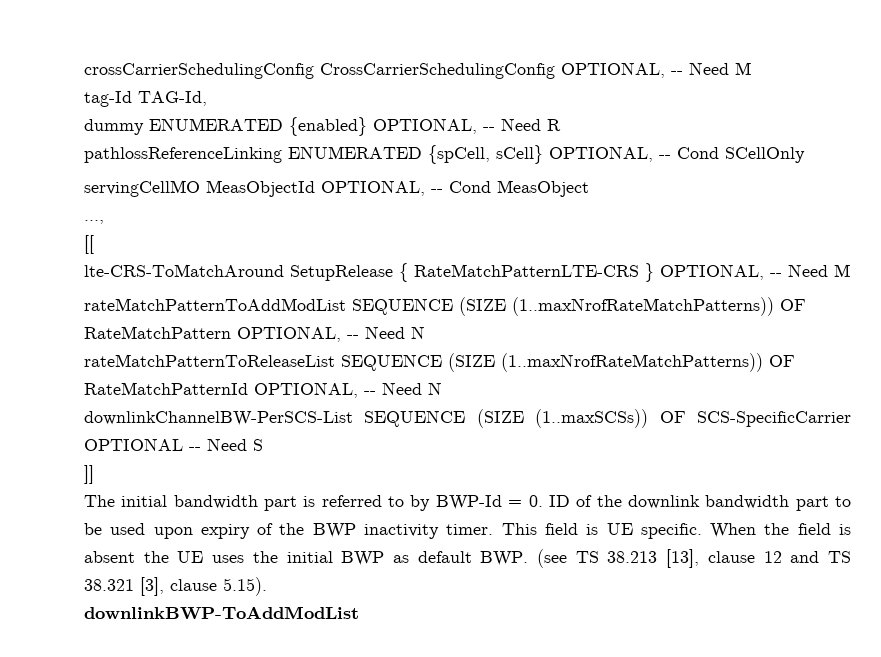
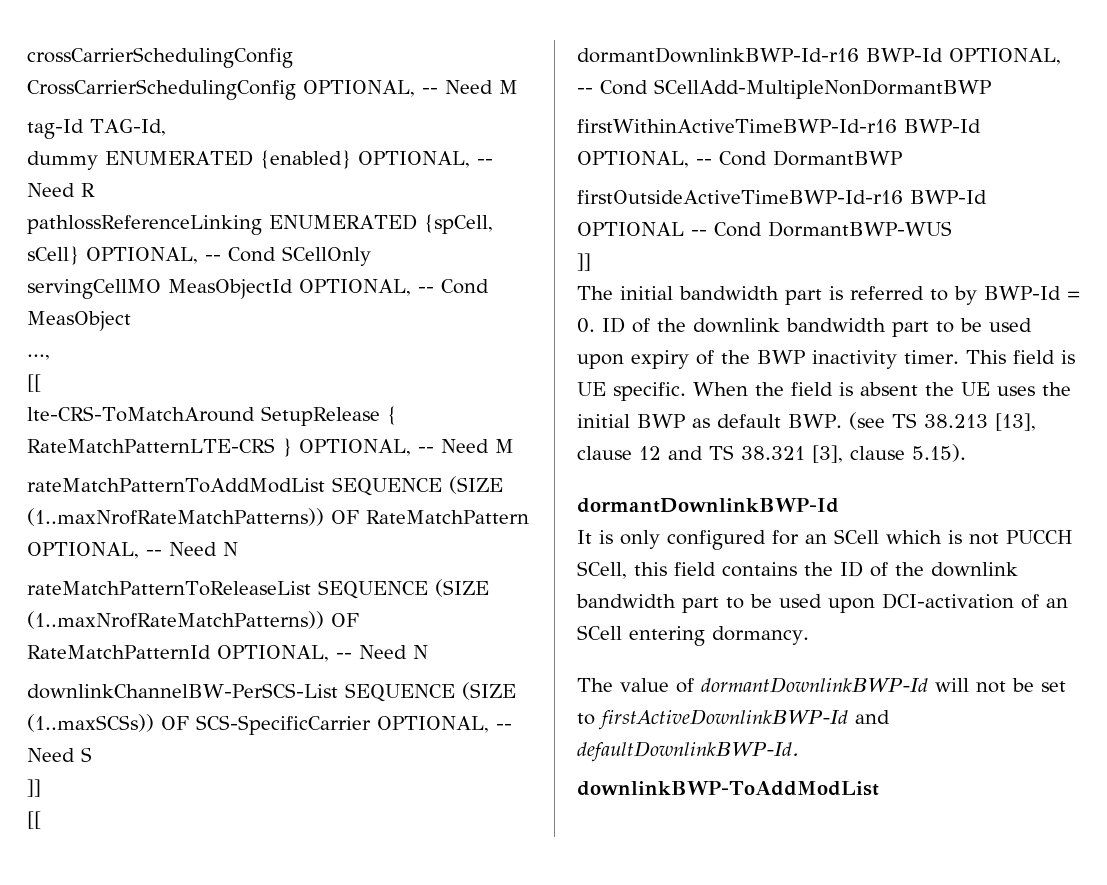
- downlinkChannelBW-PerSCS-List SEQUENCE (SIZE (1..maxSCSs)) OF SCS-SpecificCarrier OPTIONAL -- Need S
+ downlinkChannelBW-PerSCS-List SEQUENCE (SIZE (1..maxSCSs)) OF SCS-SpecificCarrier OPTIONAL, -- Need S
+ ]]
+ [[
+ dormantDownlinkBWP-Id-r16 BWP-Id OPTIONAL, -- Cond SCellAdd-MultipleNonDormantBWP
+ firstWithinActiveTimeBWP-Id-r16 BWP-Id OPTIONAL, -- Cond DormantBWP
+ firstOutsideActiveTimeBWP-Id-r16 BWP-Id OPTIONAL -- Cond DormantBWP-WUS
  When the field is absent the UE uses the initial BWP as default BWP. (see TS 38.213 [13], clause 12 and TS 38.321 [3], clause 5.15).
+ dormantDownlinkBWP-Id
+ It is only configured for an SCell which is not PUCCH SCell, this field contains the ID of the downlink bandwidth part to be used upon DCI-activation of an SCell entering dormancy.
+ The value of dormantDownlinkBWP-Id will not be set to firstActiveDownlinkBWP-Id and defaultDownlinkBWP-Id.

